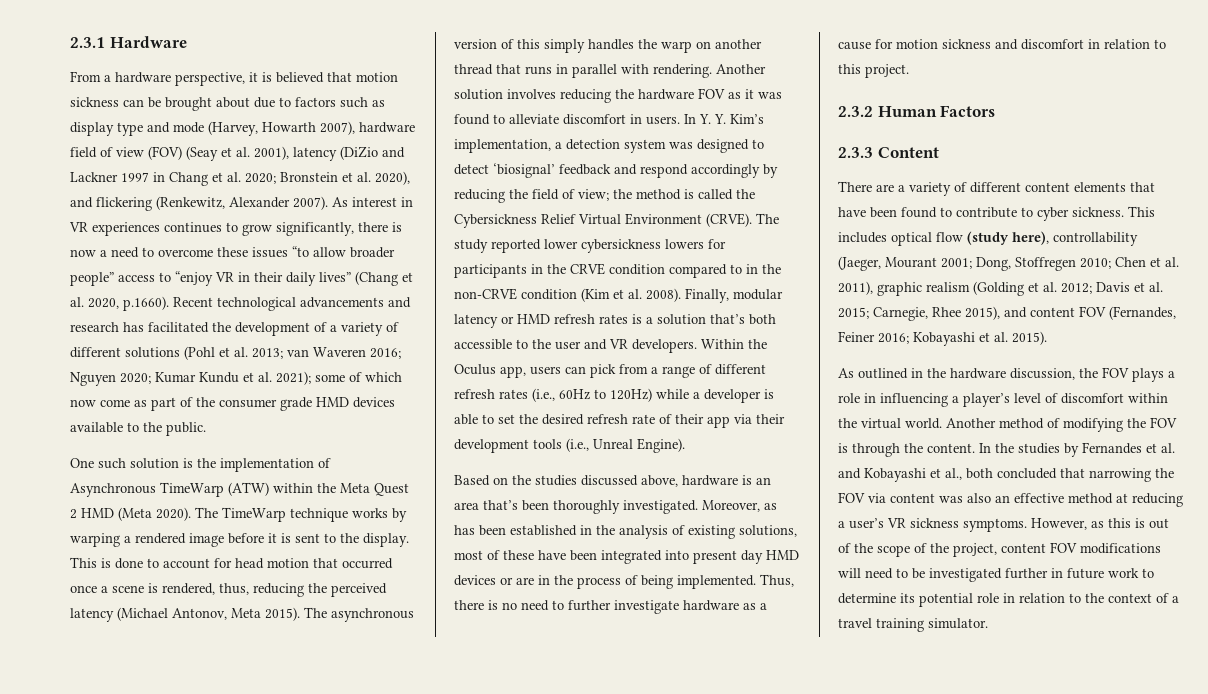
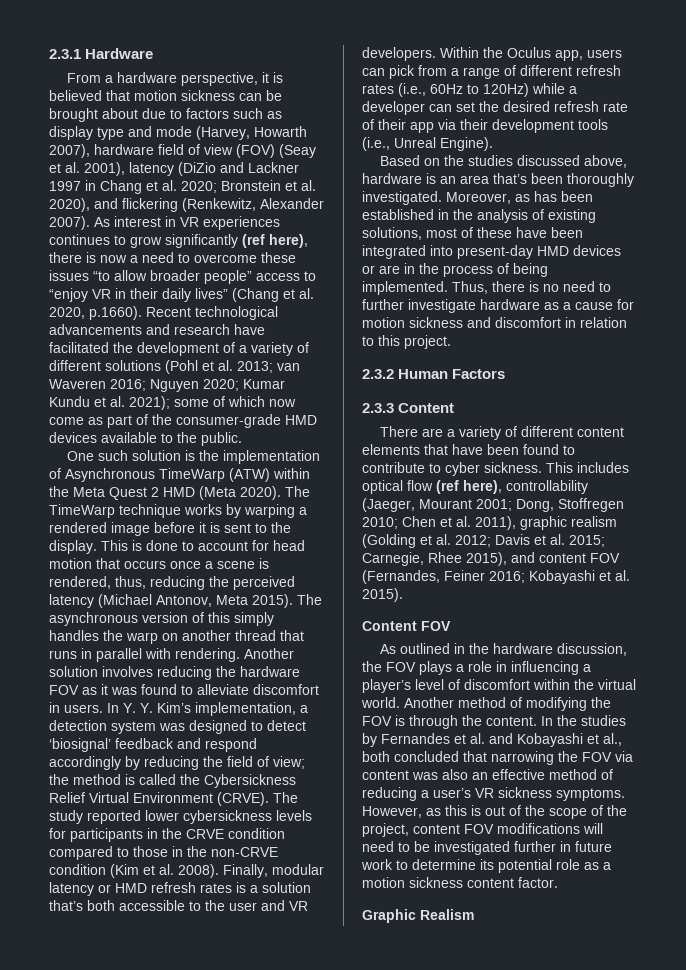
- As interest in VR experiences continues to grow significantly, there is now a need to overcome these issues “to allow broader people” access to “enjoy VR in their daily lives” (Chang et al. 2020, p.1660). Recent technological advancements and research has facilitated the development of a variety of different solutions (Pohl et al. 2013;
+ As interest in VR experiences continues to grow significantly (ref here), there is now a need to overcome these issues “to allow broader people” access to “enjoy VR in their daily lives” (Chang et al. 2020, p.1660). Recent technological advancements and research have facilitated the development of a variety of different solutions (Pohl et al. 2013;
- some of which now come as part of the consumer grade HMD devices available to the public.
+ some of which now come as part of the consumer-grade HMD devices available to the public.
- This is done to account for head motion that occurred once a scene is rendered, thus, reducing the perceived latency (Michael Antonov, Meta 2015).
+ This is done to account for head motion that occurs once a scene is rendered, thus, reducing the perceived latency (Michael Antonov, Meta 2015).
- The study reported lower cybersickness lowers for participants in the CRVE condition compared to in the non-CRVE condition (Kim et al. 2008).
+ The study reported lower cybersickness levels for participants in the CRVE condition compared to those in the non-CRVE condition (Kim et al. 2008).
- Within the Oculus app, users can pick from a range of different refresh rates (i.e., 60Hz to 120Hz) while a developer is able to set the desired refresh rate of their app via their development tools (i.e., Unreal Engine).
+ Within the Oculus app, users can pick from a range of different refresh rates (i.e., 60Hz to 120Hz) while a developer can set the desired refresh rate of their app via their development tools (i.e., Unreal Engine).
- Moreover, as has been established in the analysis of existing solutions, most of these have been integrated into present day HMD devices or are in the process of being implemented.
+ Moreover, as has been established in the analysis of existing solutions, most of these have been integrated into present-day HMD devices or are in the process of being implemented.
- This includes optical flow (study here), controllability (Jaeger, Mourant 2001; Dong, Stoffregen 2010; Chen et al. 2011), graphic realism (Golding et al. 2012; Davis et al. 2015; Carnegie, Rhee 2015), and content FOV (Fernandes, Feiner 2016; Kobayashi et al. 2015).
+ This includes optical flow (ref here), controllability (Jaeger, Mourant 2001; Dong, Stoffregen 2010; Chen et al. 2011), graphic realism (Golding et al. 2012; Davis et al. 2015; Carnegie, Rhee 2015), and content FOV (Fernandes, Feiner 2016; Kobayashi et al. 2015).
+ Content FOV
- In the studies by Fernandes et al. and Kobayashi et al., both concluded that narrowing the FOV via content was also an effective method at reducing a user’s VR sickness symptoms.
+ In the studies by Fernandes et al. and Kobayashi et al., both concluded that narrowing the FOV via content was also an effective method of reducing a user’s VR sickness symptoms.
- However, as this is out of the scope of the project, content FOV modifications will need to be investigated further in future work to determine its potential role in relation to the context of a travel training simulator.
+ However, as this is out of the scope of the project, content FOV modifications will need to be investigated further in future work to determine its potential role as a motion sickness content factor.
+ Graphic Realism

